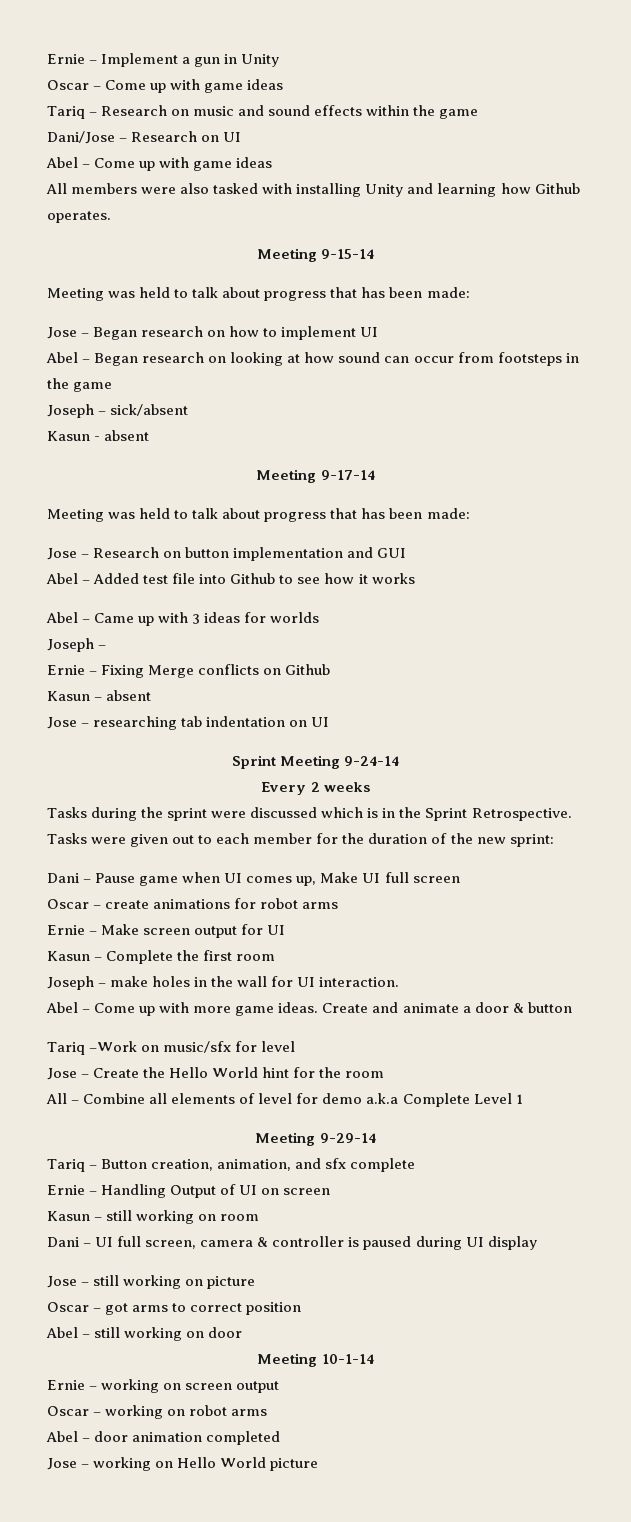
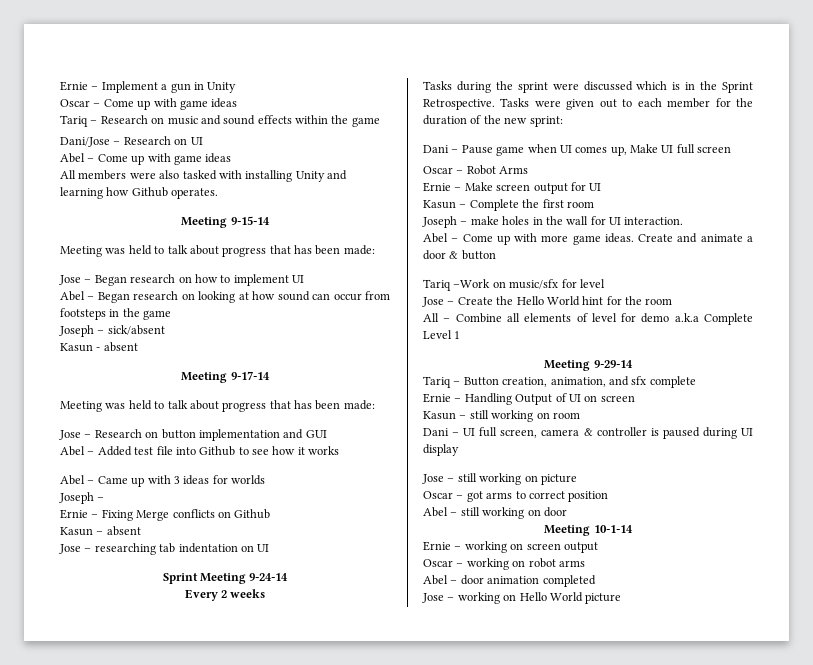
- Oscar – create animations for robot arms
+ Oscar – Robot Arms

